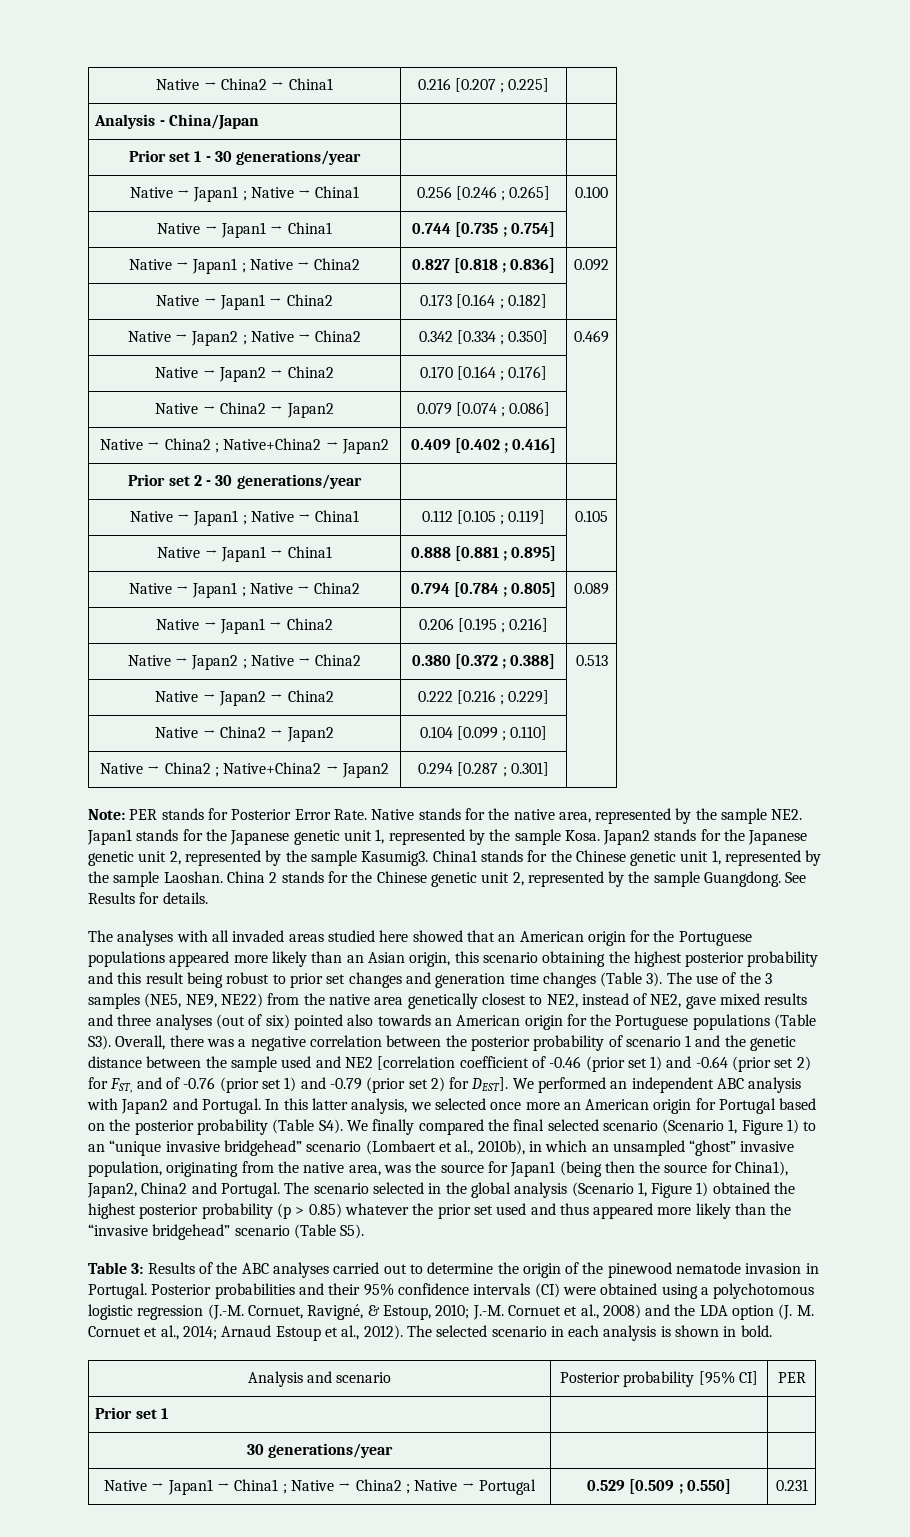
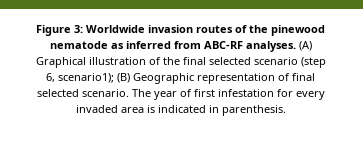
- Native → China2 → China1 | 0.216 [0.207 ; 0.225] |
- Analysis - China/Japan | |
- Prior set 1 - 30 generations/year | |
- Native → Japan1 ; Native → China1 | 0.256 [0.246 ; 0.265] | 0.100
- Native → Japan1 → China1 | 0.744 [0.735 ; 0.754] |
- Native → Japan1 ; Native → China2 | 0.827 [0.818 ; 0.836] | 0.092
- Native → Japan1 → China2 | 0.173 [0.164 ; 0.182] |
- Native → Japan2 ; Native → China2 | 0.342 [0.334 ; 0.350] | 0.469
- Native → Japan2 → China2 | 0.170 [0.164 ; 0.176] |
- Native → China2 → Japan2 | 0.079 [0.074 ; 0.086] |
- Native → China2 ; Native+China2 → Japan2 | 0.409 [0.402 ; 0.416] |
- Prior set 2 - 30 generations/year | |
- Native → Japan1 ; Native → China1 | 0.112 [0.105 ; 0.119] | 0.105
- Native → Japan1 → China1 | 0.888 [0.881 ; 0.895] |
- Native → Japan1 ; Native → China2 | 0.794 [0.784 ; 0.805] | 0.089
- Native → Japan1 → China2 | 0.206 [0.195 ; 0.216] |
- Native → Japan2 ; Native → China2 | 0.380 [0.372 ; 0.388] | 0.513
- Native → Japan2 → China2 | 0.222 [0.216 ; 0.229] |
- Native → China2 → Japan2 | 0.104 [0.099 ; 0.110] |
- Native → China2 ; Native+China2 → Japan2 | 0.294 [0.287 ; 0.301] |
- Note: PER stands for Posterior Error Rate. Native stands for the native area, represented by the sample NE2. Japan1 stands for the Japanese genetic unit 1, represented by the sample Kosa. Japan2 stands for the Japanese genetic unit 2, represented by the sample Kasumig3. China1 stands for the Chinese genetic unit 1, represented by the sample Laoshan. China 2 stands for the Chinese genetic unit 2, represented by the sample Guangdong. See Results for details.
- The analyses with all invaded areas studied here showed that an American origin for the Portuguese populations appeared more likely than an Asian origin, this scenario obtaining the highest posterior probability and this result being robust to prior set changes and generation time changes (Table 3). The use of the 3 samples (NE5, NE9, NE22) from the native area genetically closest to NE2, instead of NE2, gave mixed results and three analyses (out of six) pointed also towards an American origin for the Portuguese populations (Table S3). Overall, there was a negative correlation between the posterior probability of scenario 1 and the genetic distance between the sample used and NE2 [correlation coefficient of -0.46 (prior set 1) and -0.64 (prior set 2) for FST, and of -0.76 (prior set 1) and -0.79 (prior set 2) for DEST]. We performed an independent ABC analysis with Japan2 and Portugal. In this latter analysis, we selected once more an American origin for Portugal based on the posterior probability (Table S4). We finally compared the final selected scenario (Scenario 1, Figure 1) to an “unique invasive bridgehead” scenario (Lombaert et al., 2010b), in which an unsampled “ghost” invasive population, originating from the native area, was the source for Japan1 (being then the source for China1), Japan2, China2 and Portugal. The scenario selected in the global analysis (Scenario 1, Figure 1) obtained the highest posterior probability (p > 0.85) whatever the prior set used and thus appeared more likely than the “invasive bridgehead” scenario (Table S5).
- Table 3: Results of the ABC analyses carried out to determine the origin of the pinewood nematode invasion in Portugal. Posterior probabilities and their 95% confidence intervals (CI) were obtained using a polychotomous logistic regression (J.-M. Cornuet, Ravigné, & Estoup, 2010; J.-M. Cornuet et al., 2008) and the LDA option (J. M. Cornuet et al., 2014; Arnaud Estoup et al., 2012). The selected scenario in each analysis is shown in bold.
- Analysis and scenario | Posterior probability [95% CI] | PER
- Prior set 1 | |
- 30 generations/year | |
- Native → Japan1 → China1 ; Native → China2 ; Native → Portugal | 0.529 [0.509 ; 0.550] | 0.231
+ Figure 3: Worldwide invasion routes of the pinewood nematode as inferred from ABC-RF analyses. (A) Graphical illustration of the final selected scenario (step 6, scenario1); (B) Geographic representation of final selected scenario. The year of first infestation for every invaded area is indicated in parenthesis.

